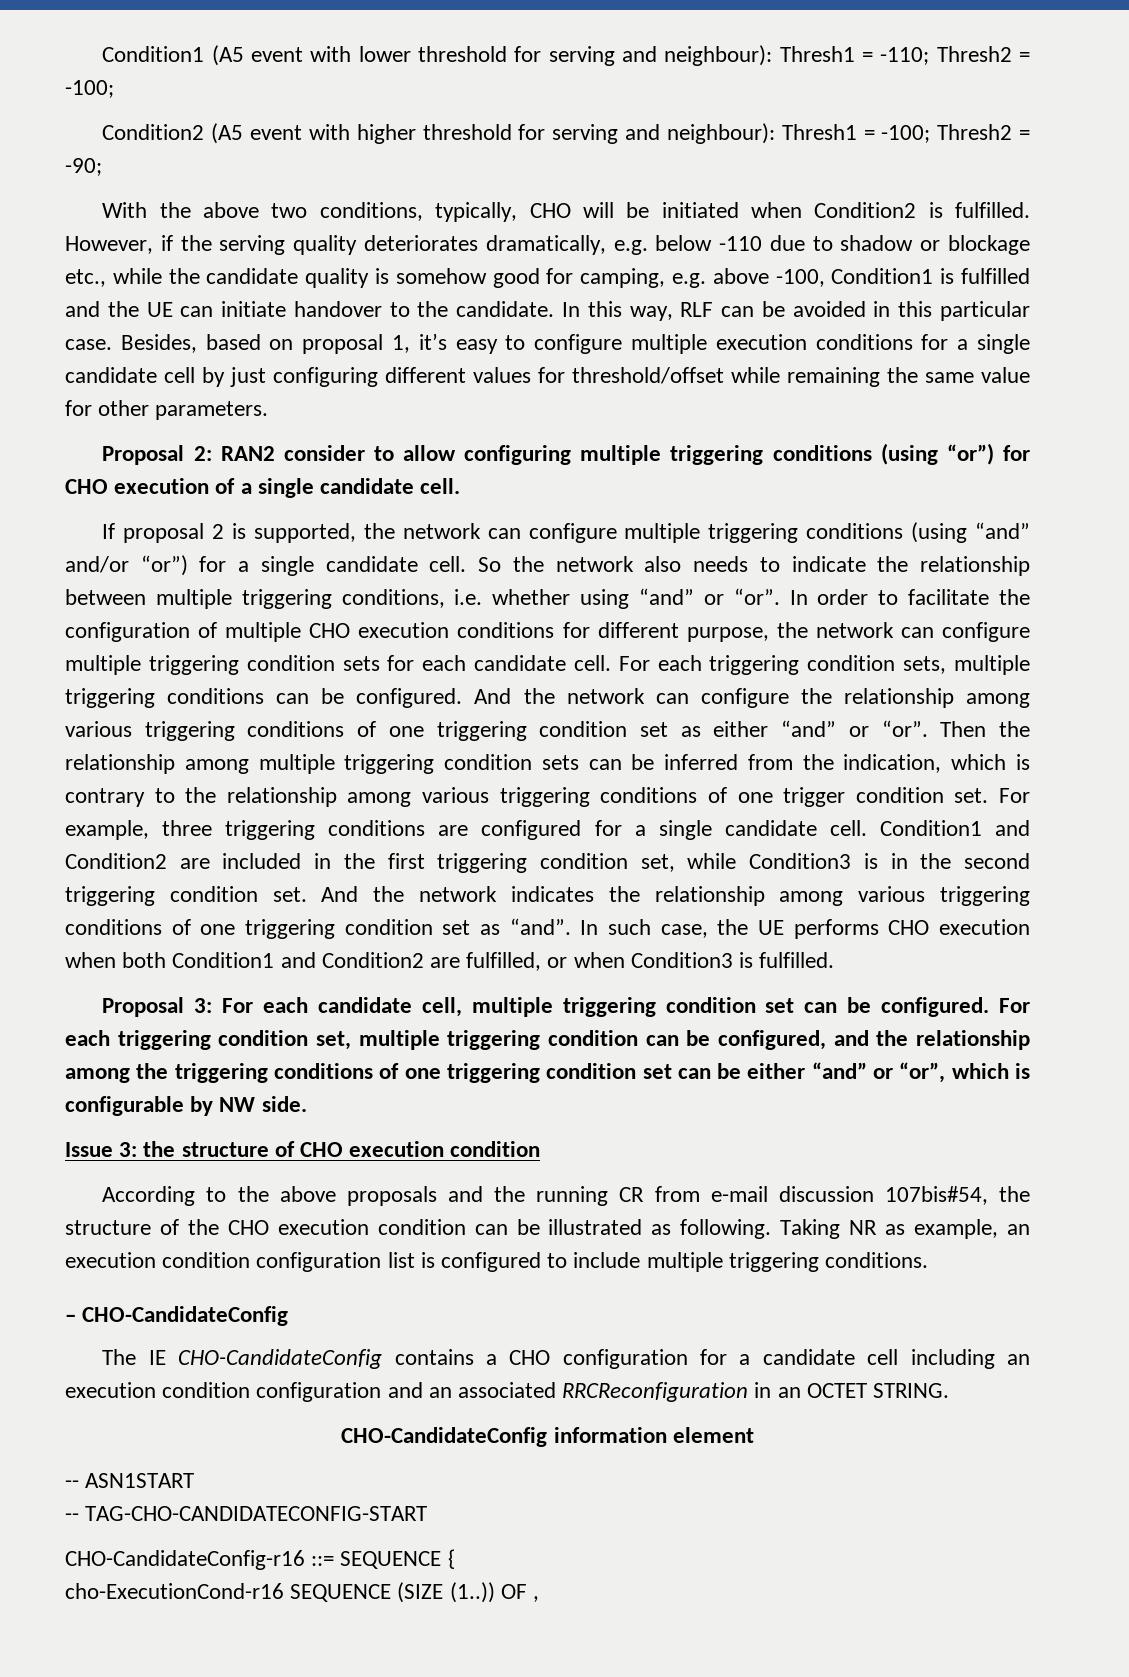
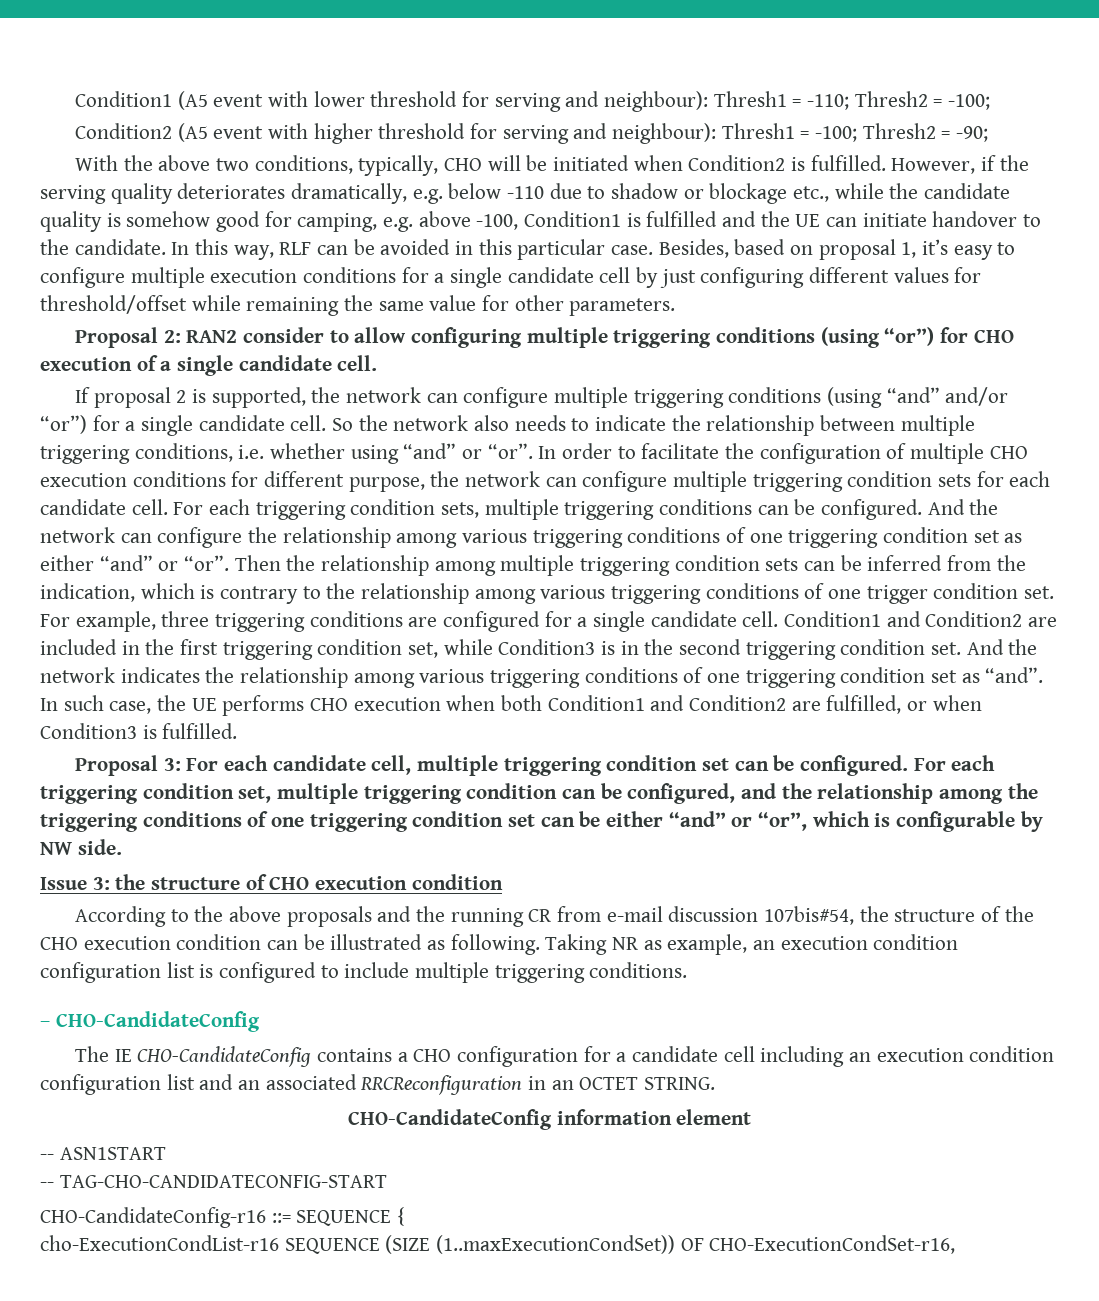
- The IE CHO-CandidateConfig contains a CHO configuration for a candidate cell including an execution condition configuration and an associated RRCReconfiguration in an OCTET STRING.
+ The IE CHO-CandidateConfig contains a CHO configuration for a candidate cell including an execution condition configuration list and an associated RRCReconfiguration in an OCTET STRING.
- cho-ExecutionCond-r16 SEQUENCE (SIZE (1..)) OF ,
+ cho-ExecutionCondList-r16 SEQUENCE (SIZE (1..maxExecutionCondSet)) OF CHO-ExecutionCondSet-r16,

